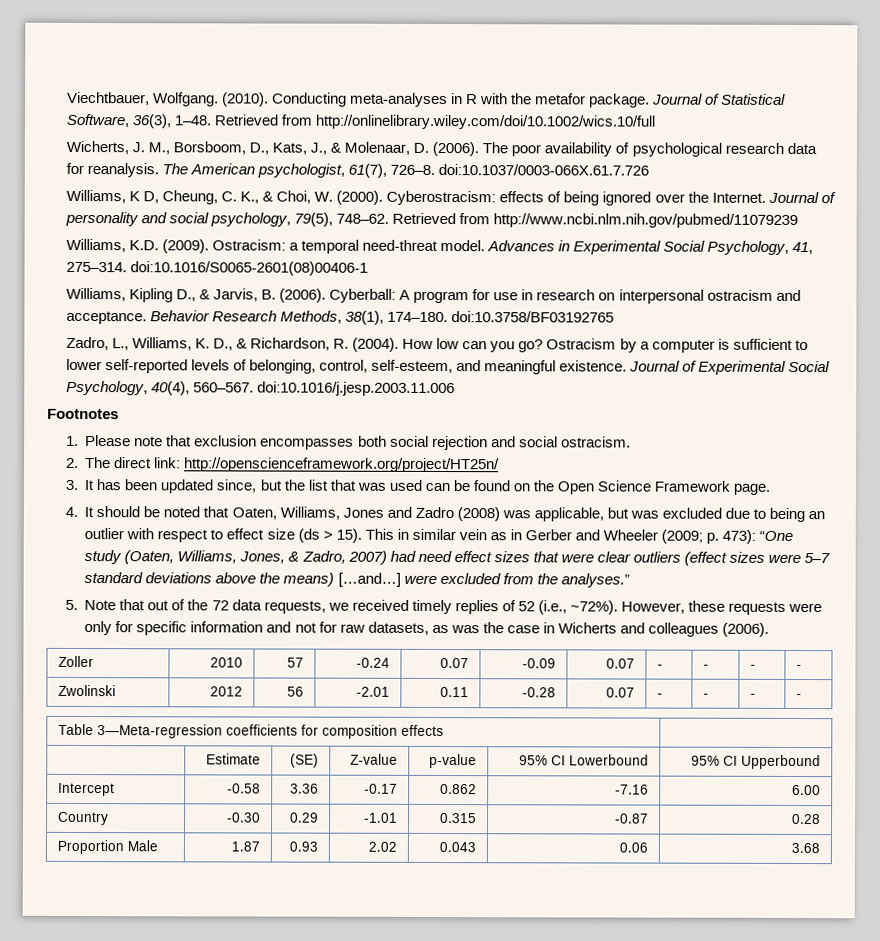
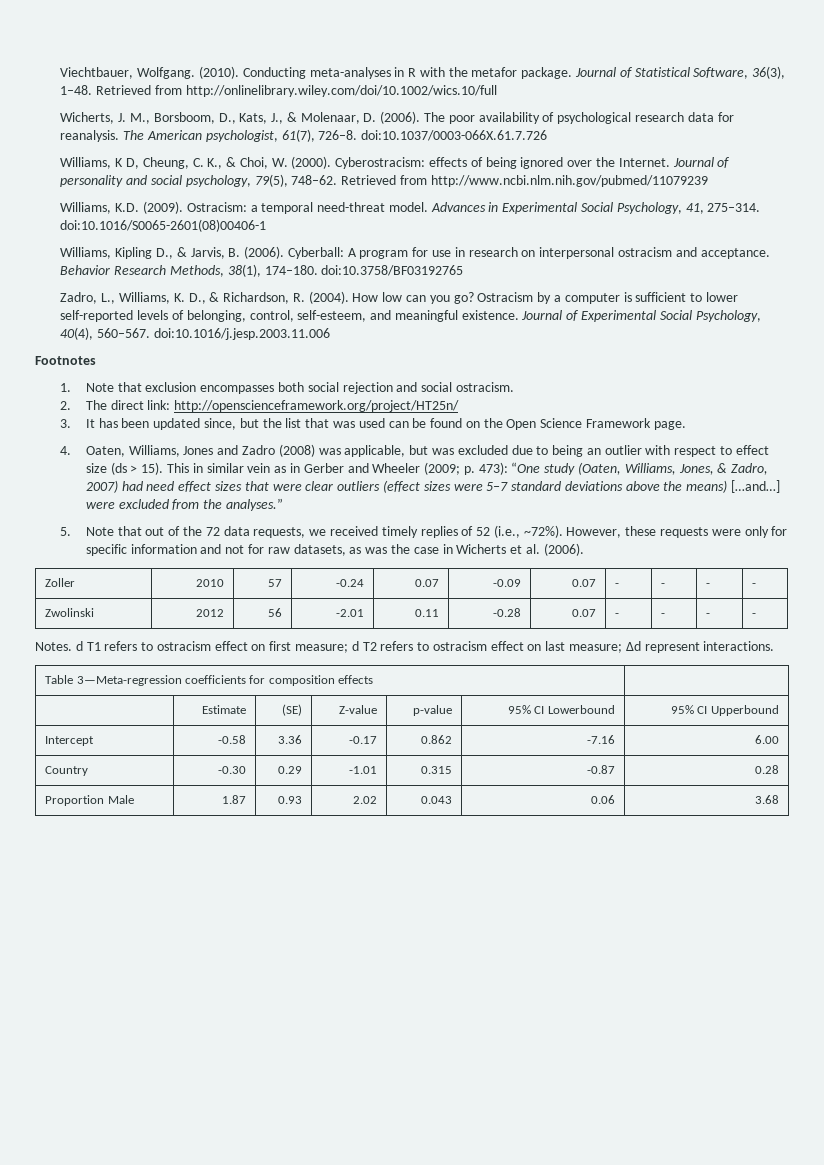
- 1. Please note that exclusion encompasses both social rejection and social ostracism.
+ 1. Note that exclusion encompasses both social rejection and social ostracism.
- 4. It should be noted that Oaten, Williams, Jones and Zadro (2008) was applicable, but was excluded due to being an outlier with respect to effect size (ds > 15).
+ 4. Oaten, Williams, Jones and Zadro (2008) was applicable, but was excluded due to being an outlier with respect to effect size (ds > 15).
- However, these requests were only for specific information and not for raw datasets, as was the case in Wicherts and colleagues (2006).
+ However, these requests were only for specific information and not for raw datasets, as was the case in Wicherts et al. (2006).
+ Notes. d T1 refers to ostracism effect on first measure; d T2 refers to ostracism effect on last measure; Δd represent interactions.

